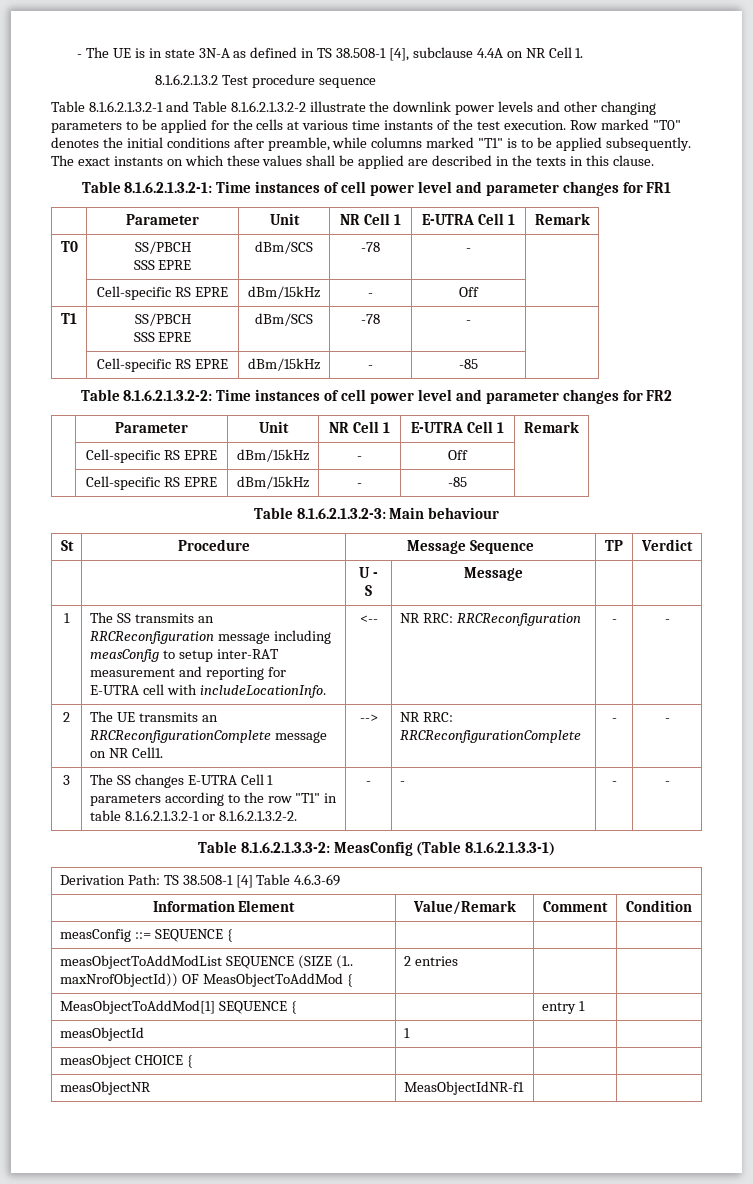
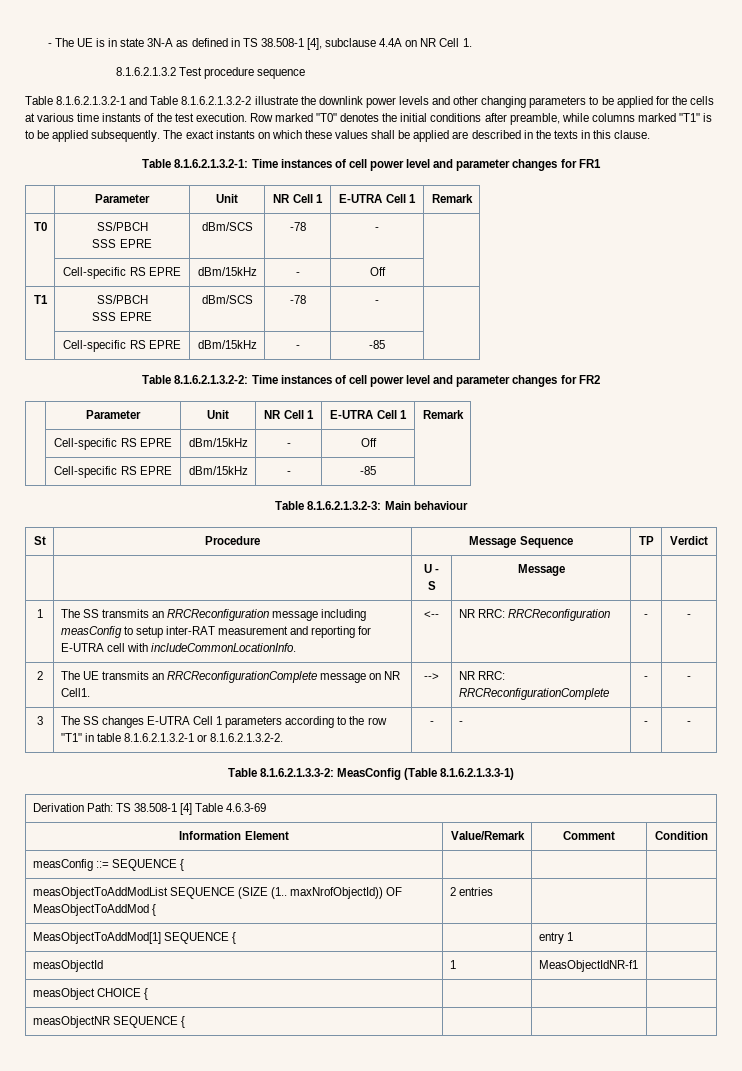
- 1 | The SS transmits an RRCReconfiguration message including measConfig to setup inter-RAT measurement and reporting for E-UTRA cell with includeLocationInfo. | <-- | NR RRC: RRCReconfiguration | - | -
+ 1 | The SS transmits an RRCReconfiguration message including measConfig to setup inter-RAT measurement and reporting for E-UTRA cell with includeCommonLocationInfo. | <-- | NR RRC: RRCReconfiguration | - | -
- measObjectId | 1 | |
+ measObjectId | 1 | MeasObjectIdNR-f1 |
- measObjectNR | MeasObjectIdNR-f1 | |
+ measObjectNR SEQUENCE { | | |

